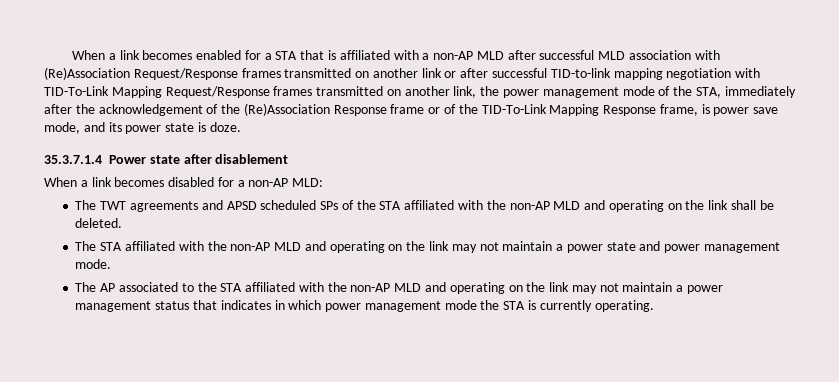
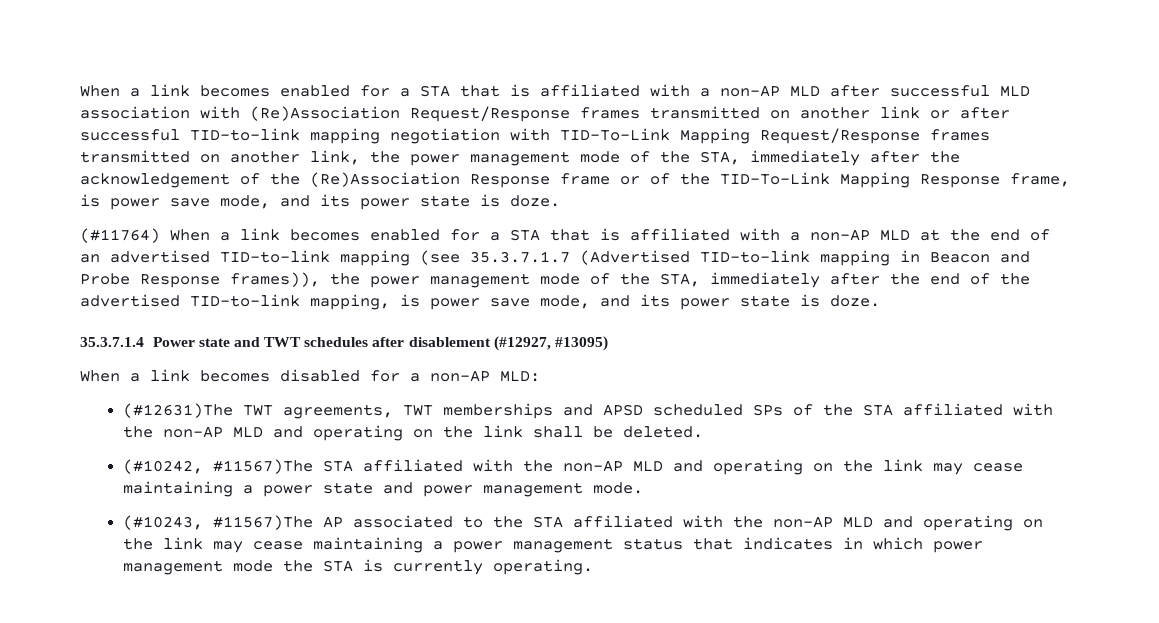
+ (#11764) When a link becomes enabled for a STA that is affiliated with a non-AP MLD at the end of an advertised TID-to-link mapping (see 35.3.7.1.7 (Advertised TID-to-link mapping in Beacon and Probe Response frames)), the power management mode of the STA, immediately after the end of the advertised TID-to-link mapping, is power save mode, and its power state is doze.
- 35.3.7.1.4 Power state after disablement
+ 35.3.7.1.4 Power state and TWT schedules after disablement (#12927, #13095)
- The TWT agreements and APSD scheduled SPs of the STA affiliated with the non-AP MLD and operating on the link shall be deleted.
+ (#12631)The TWT agreements, TWT memberships and APSD scheduled SPs of the STA affiliated with the non-AP MLD and operating on the link shall be deleted.
- The STA affiliated with the non-AP MLD and operating on the link may not maintain a power state and power management mode.
+ (#10242, #11567)The STA affiliated with the non-AP MLD and operating on the link may cease maintaining a power state and power management mode.
- The AP associated to the STA affiliated with the non-AP MLD and operating on the link may not maintain a power management status that indicates in which power management mode the STA is currently operating.
+ (#10243, #11567)The AP associated to the STA affiliated with the non-AP MLD and operating on the link may cease maintaining a power management status that indicates in which power management mode the STA is currently operating.

